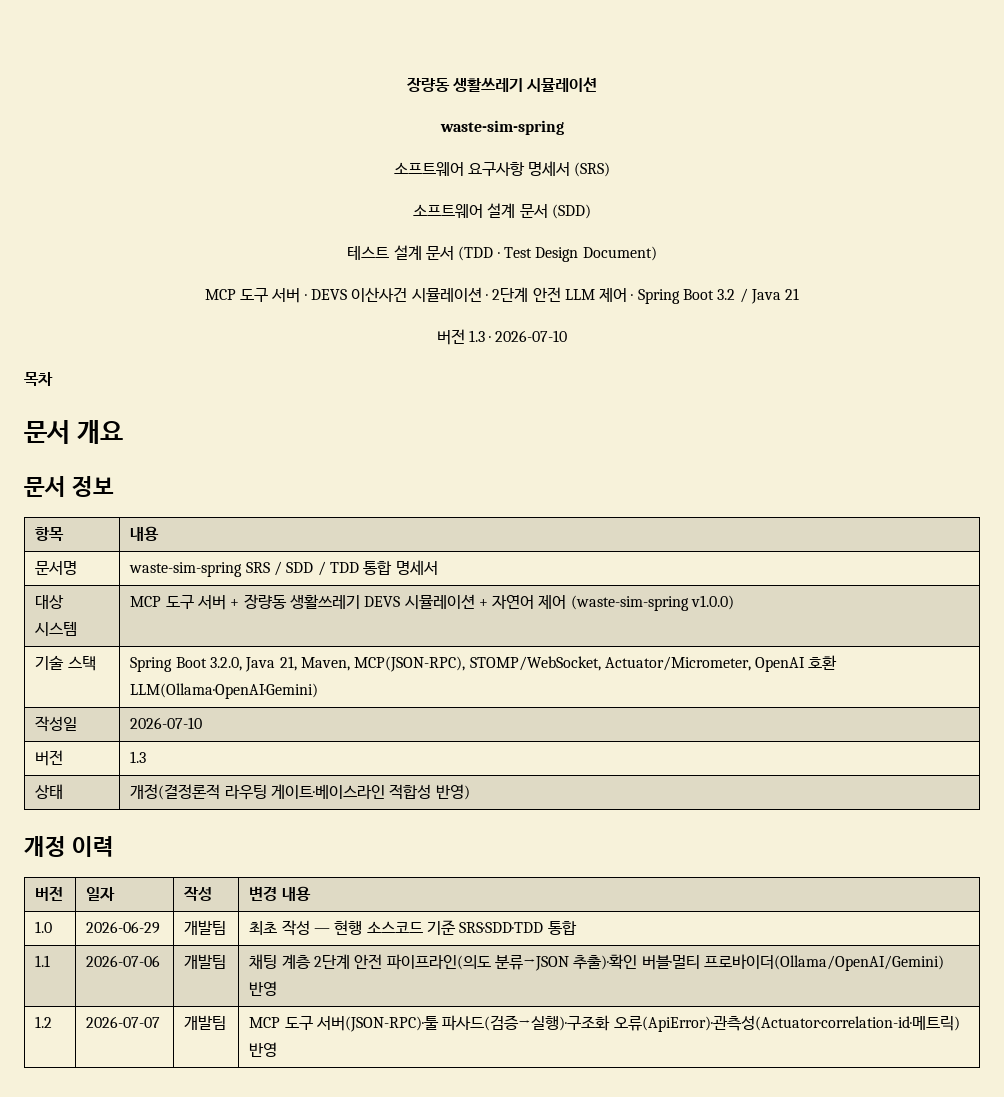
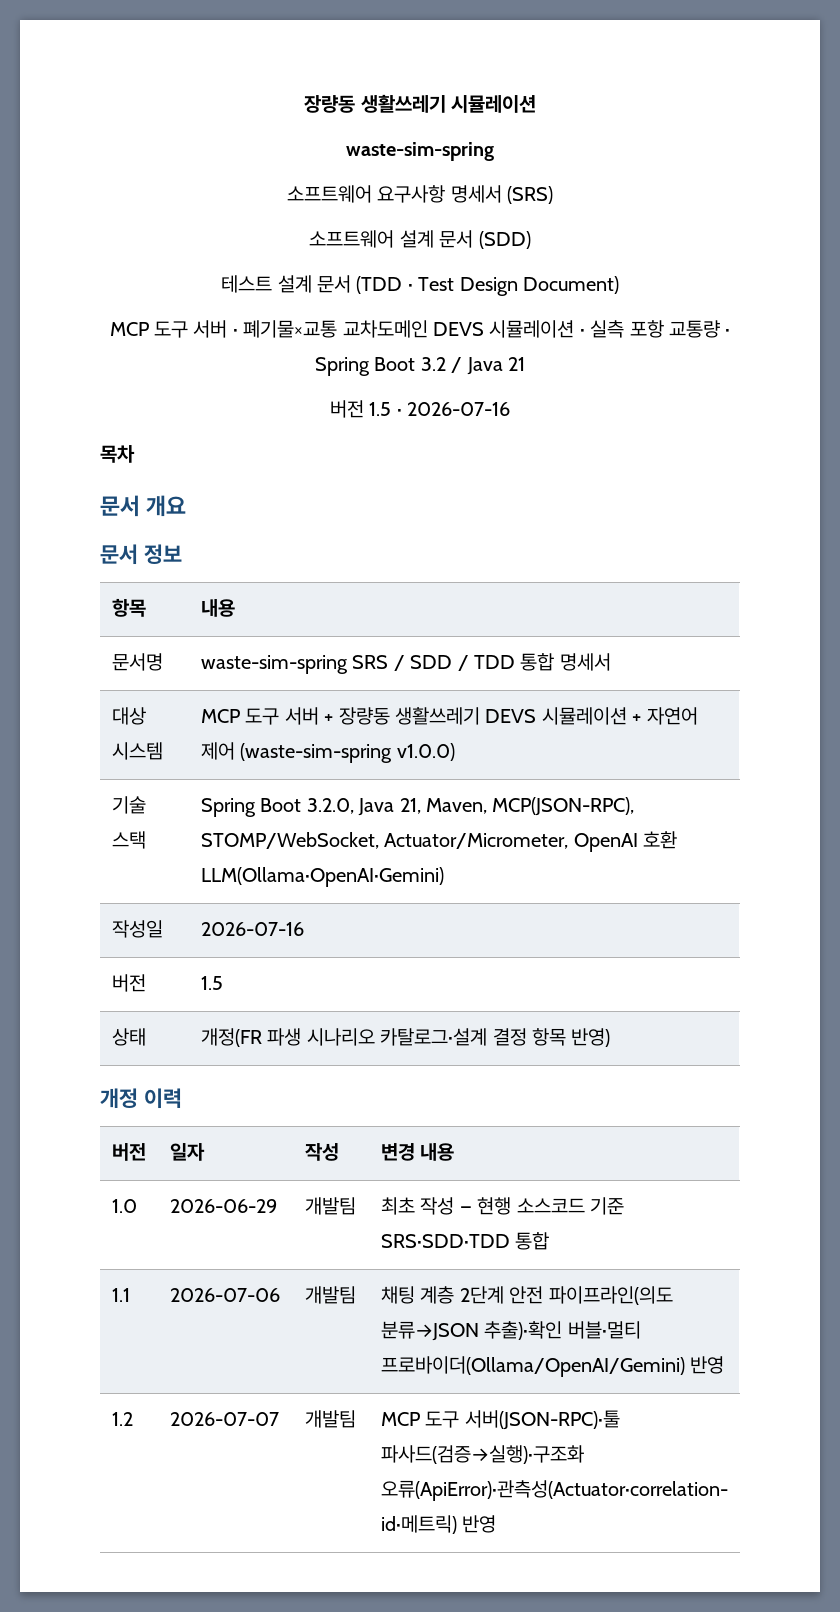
- MCP 도구 서버 · DEVS 이산사건 시뮬레이션 · 2단계 안전 LLM 제어 · Spring Boot 3.2 / Java 21
+ MCP 도구 서버 · 폐기물×교통 교차도메인 DEVS 시뮬레이션 · 실측 포항 교통량 · Spring Boot 3.2 / Java 21
- 버전 1.3 · 2026-07-10
+ 버전 1.5 · 2026-07-16
- 작성일 | 2026-07-10
- 버전 | 1.3
+ 작성일 | 2026-07-16
+ 버전 | 1.5
- 상태 | 개정(결정론적 라우팅 게이트·베이스라인 적합성 반영)
+ 상태 | 개정(FR 파생 시나리오 카탈로그·설계 결정 항목 반영)

